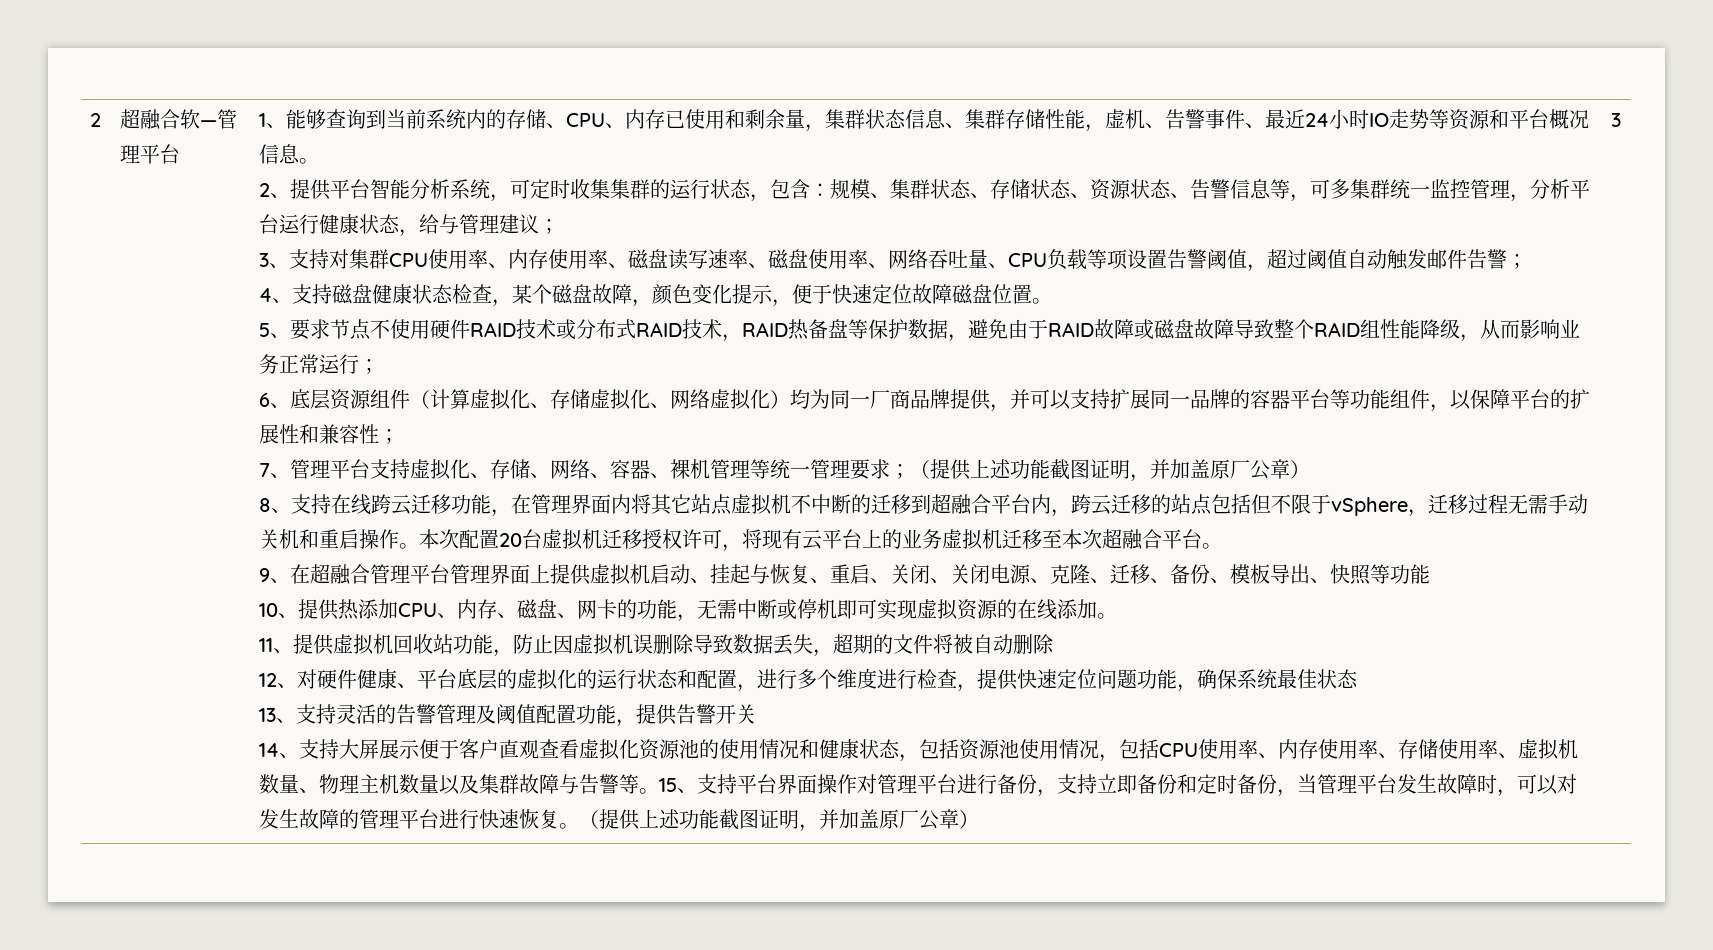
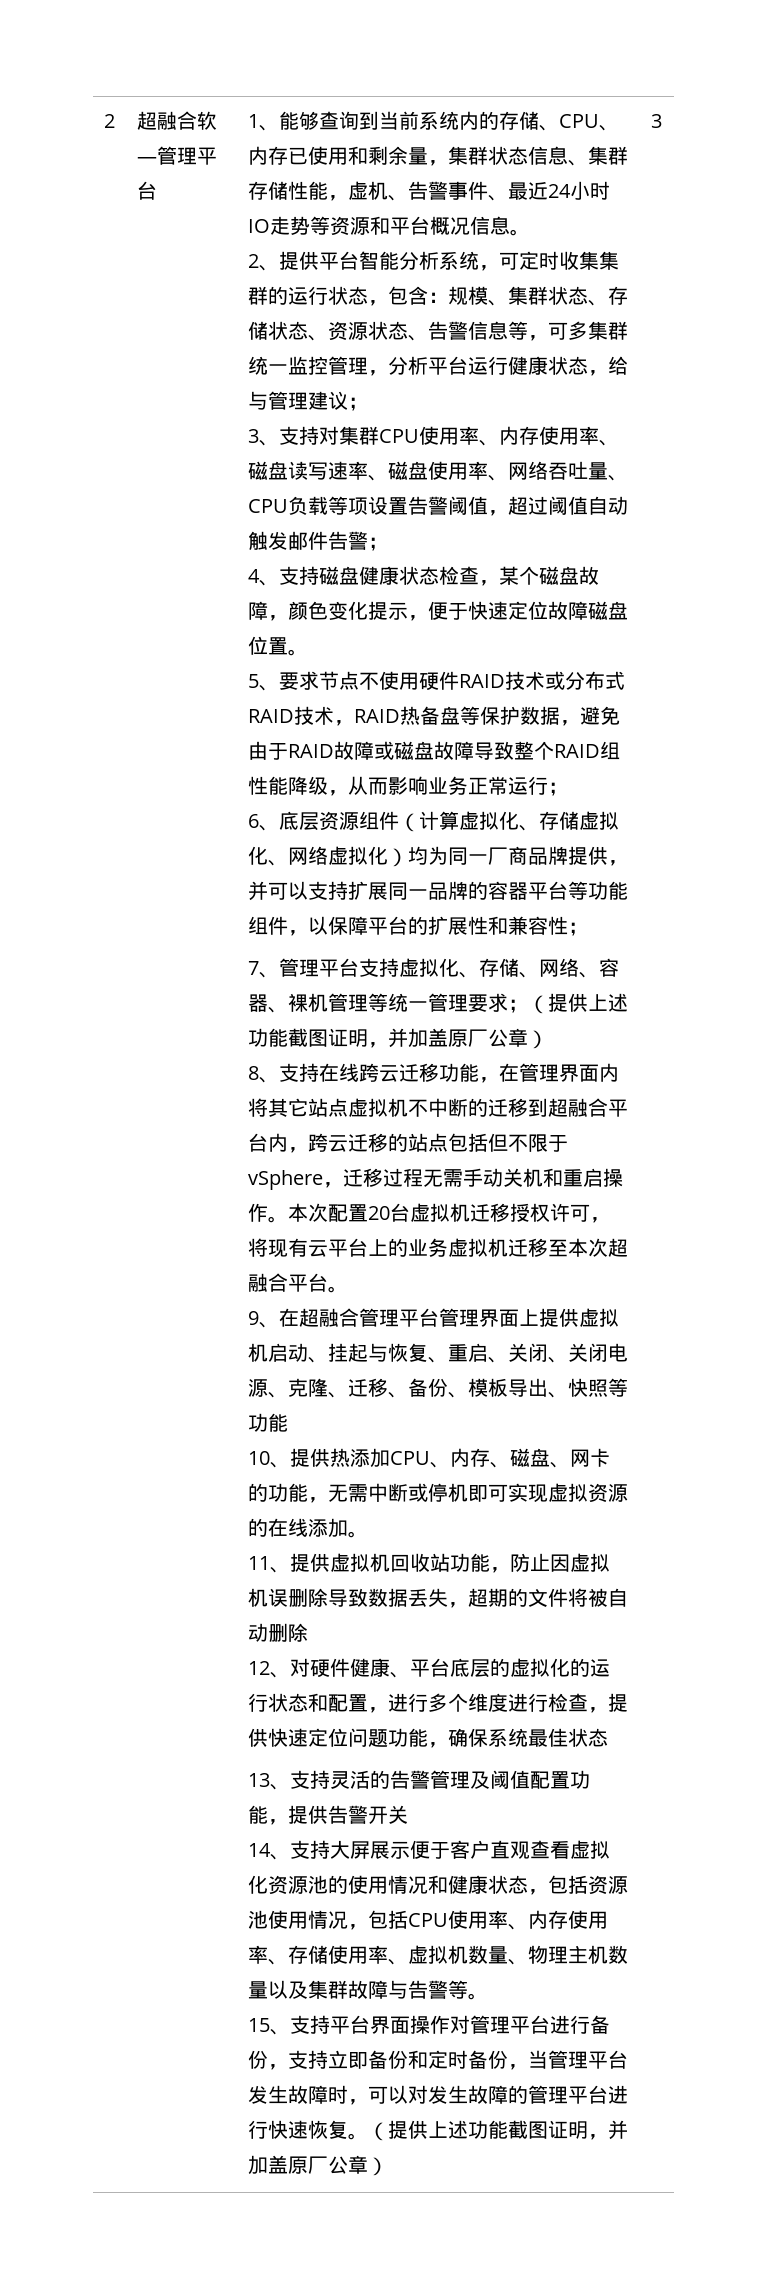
- 14、支持大屏展示便于客户直观查看虚拟化资源池的使用情况和健康状态，包括资源池使用情况，包括CPU使用率、内存使用率、存储使用率、虚拟机数量、物理主机数量以及集群故障与告警等。15、支持平台界面操作对管理平台进行备份，支持立即备份和定时备份，当管理平台发生故障时，可以对发生故障的管理平台进行快速恢复。
+ 14、支持大屏展示便于客户直观查看虚拟化资源池的使用情况和健康状态，包括资源池使用情况，包括CPU使用率、内存使用率、存储使用率、虚拟机数量、物理主机数量以及集群故障与告警等。
+ 15、支持平台界面操作对管理平台进行备份，支持立即备份和定时备份，当管理平台发生故障时，可以对发生故障的管理平台进行快速恢复。

